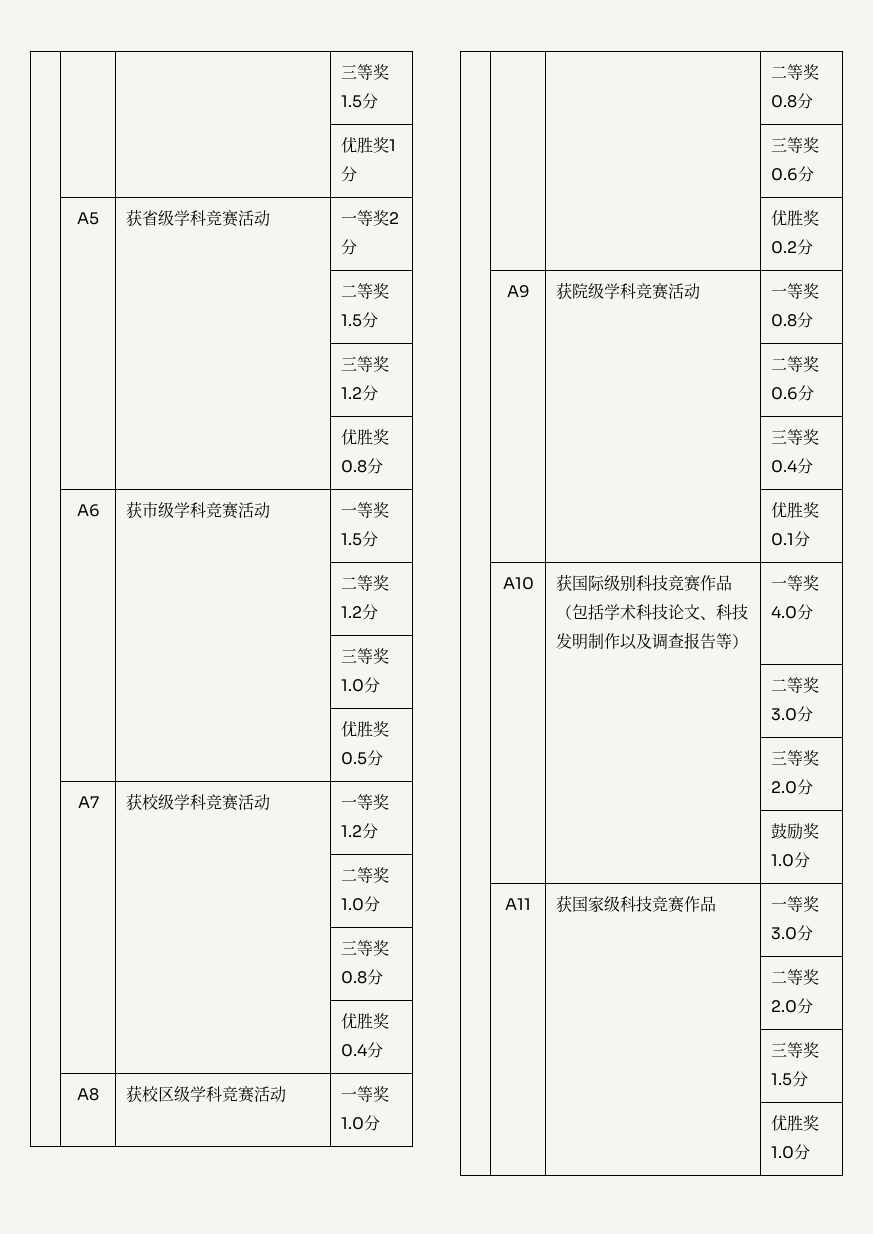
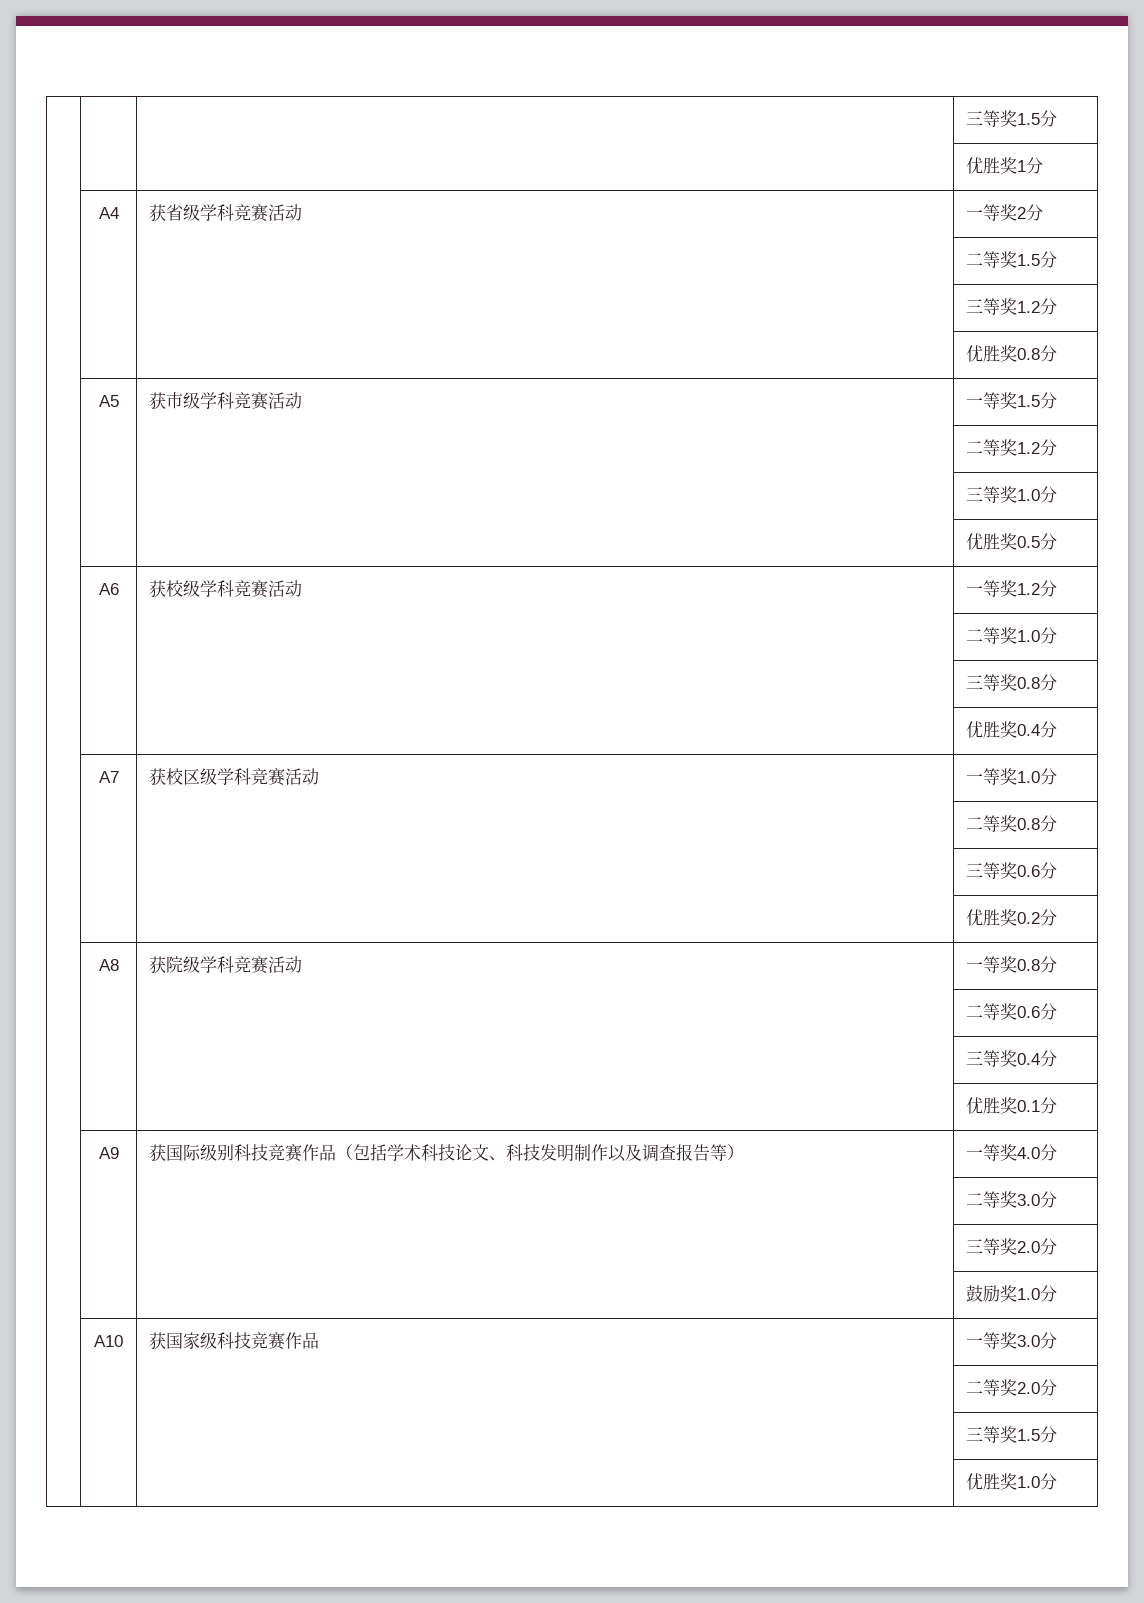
- | A5 | 获省级学科竞赛活动 | 一等奖2分
+ | A4 | 获省级学科竞赛活动 | 一等奖2分
- | A6 | 获市级学科竞赛活动 | 一等奖1.5分
+ | A5 | 获市级学科竞赛活动 | 一等奖1.5分
- | A7 | 获校级学科竞赛活动 | 一等奖1.2分
+ | A6 | 获校级学科竞赛活动 | 一等奖1.2分
- | A8 | 获校区级学科竞赛活动 | 一等奖1.0分
+ | A7 | 获校区级学科竞赛活动 | 一等奖1.0分
- | A9 | 获院级学科竞赛活动 | 一等奖0.8分
+ | A8 | 获院级学科竞赛活动 | 一等奖0.8分
- | A10 | 获国际级别科技竞赛作品（包括学术科技论文、科技发明制作以及调查报告等） | 一等奖4.0分
+ | A9 | 获国际级别科技竞赛作品（包括学术科技论文、科技发明制作以及调查报告等） | 一等奖4.0分
- | A11 | 获国家级科技竞赛作品 | 一等奖3.0分
+ | A10 | 获国家级科技竞赛作品 | 一等奖3.0分

